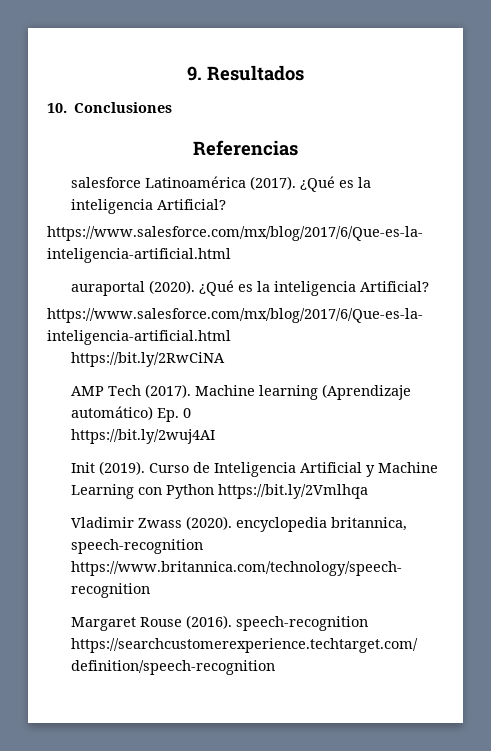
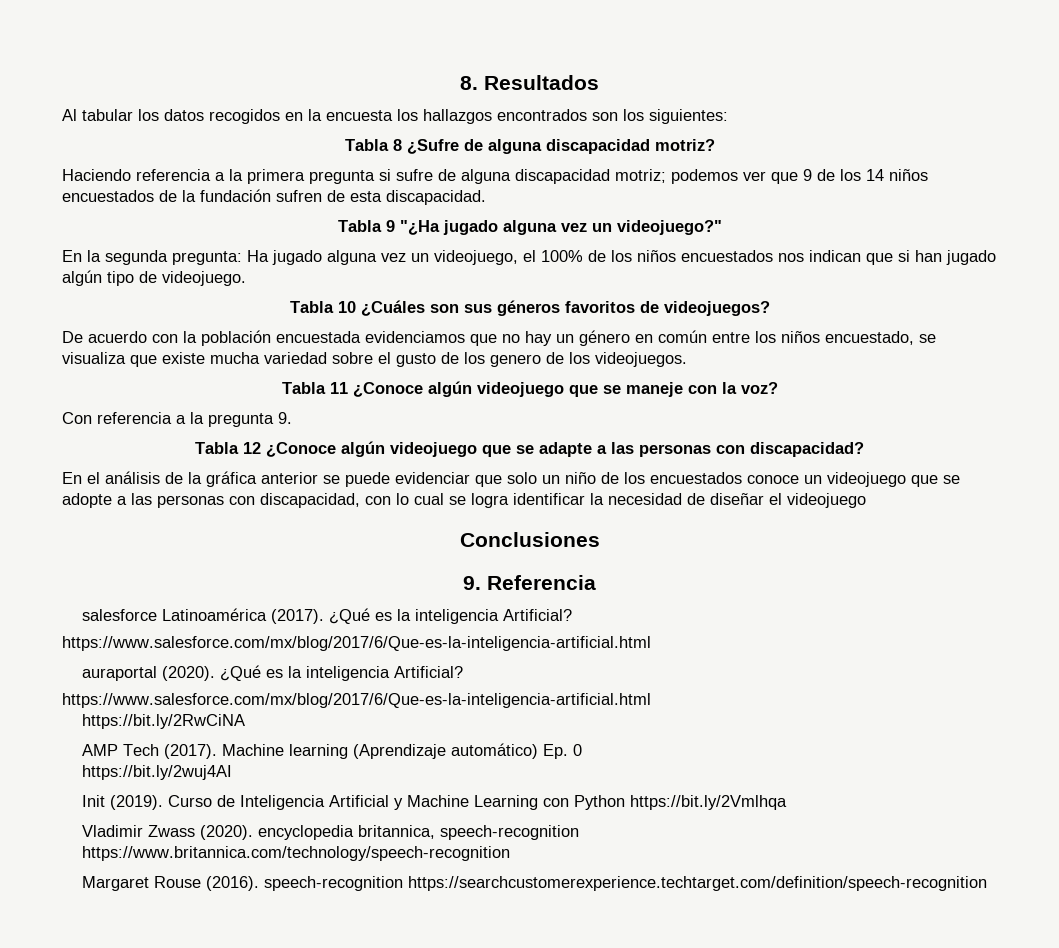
- 9. Resultados
+ 8. Resultados
- 10. Conclusiones
+ Al tabular los datos recogidos en la encuesta los hallazgos encontrados son los siguientes:
+ Tabla 8 ¿Sufre de alguna discapacidad motriz?
+ Haciendo referencia a la primera pregunta si sufre de alguna discapacidad motriz; podemos ver que 9 de los 14 niños encuestados de la fundación sufren de esta discapacidad.
+ Tabla 9 "¿Ha jugado alguna vez un videojuego?"
+ En la segunda pregunta: Ha jugado alguna vez un videojuego, el 100% de los niños encuestados nos indican que si han jugado algún tipo de videojuego.
+ Tabla 10 ¿Cuáles son sus géneros favoritos de videojuegos?
+ De acuerdo con la población encuestada evidenciamos que no hay un género en común entre los niños encuestado, se visualiza que existe mucha variedad sobre el gusto de los genero de los videojuegos.
+ Tabla 11 ¿Conoce algún videojuego que se maneje con la voz?
+ Con referencia a la pregunta 9.
+ Tabla 12 ¿Conoce algún videojuego que se adapte a las personas con discapacidad?
+ En el análisis de la gráfica anterior se puede evidenciar que solo un niño de los encuestados conoce un videojuego que se adopte a las personas con discapacidad, con lo cual se logra identificar la necesidad de diseñar el videojuego
+ Conclusiones
- Referencias
+ 9. Referencia

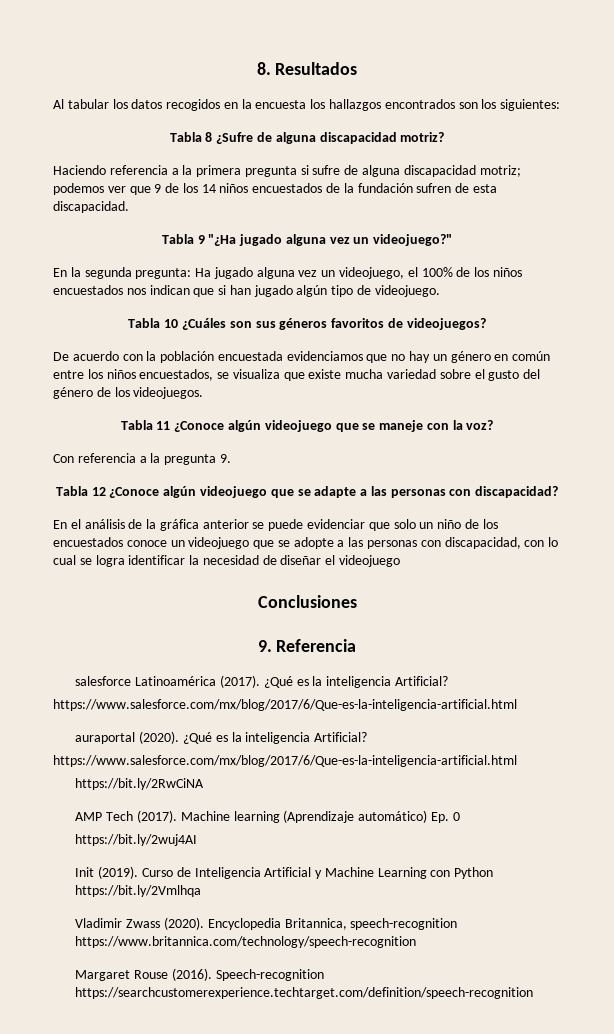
- De acuerdo con la población encuestada evidenciamos que no hay un género en común entre los niños encuestado, se visualiza que existe mucha variedad sobre el gusto de los genero de los videojuegos.
+ De acuerdo con la población encuestada evidenciamos que no hay un género en común entre los niños encuestados, se visualiza que existe mucha variedad sobre el gusto del género de los videojuegos.
- Vladimir Zwass (2020). encyclopedia britannica, speech-recognition https://www.britannica.com/technology/speech-recognition
+ Vladimir Zwass (2020). Encyclopedia Britannica, speech-recognition https://www.britannica.com/technology/speech-recognition
- Margaret Rouse (2016). speech-recognition https://searchcustomerexperience.techtarget.com/definition/speech-recognition
+ Margaret Rouse (2016). Speech-recognition https://searchcustomerexperience.techtarget.com/definition/speech-recognition

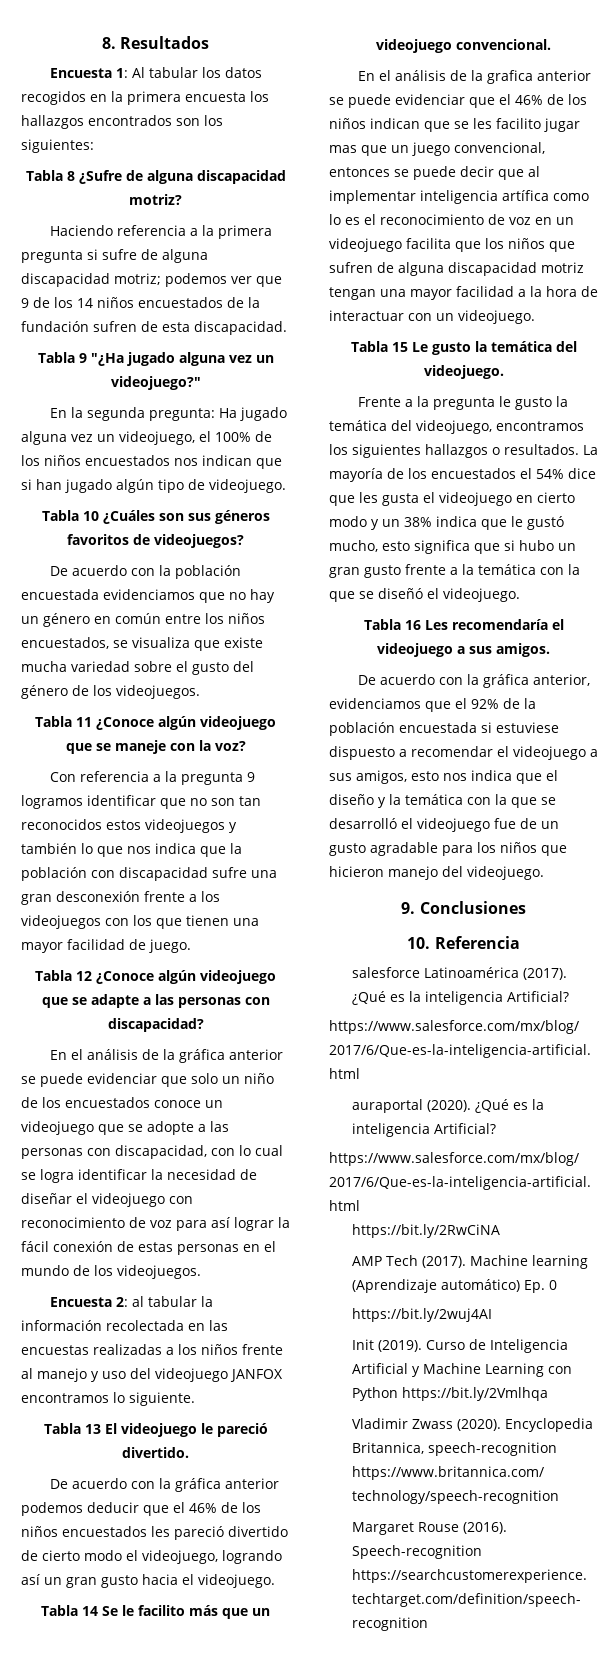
- Al tabular los datos recogidos en la encuesta los hallazgos encontrados son los siguientes:
+ Encuesta 1: Al tabular los datos recogidos en la primera encuesta los hallazgos encontrados son los siguientes:
- Con referencia a la pregunta 9.
+ Con referencia a la pregunta 9 logramos identificar que no son tan reconocidos estos videojuegos y también lo que nos indica que la población con discapacidad sufre una gran desconexión frente a los videojuegos con los que tienen una mayor facilidad de juego.
- En el análisis de la gráfica anterior se puede evidenciar que solo un niño de los encuestados conoce un videojuego que se adopte a las personas con discapacidad, con lo cual se logra identificar la necesidad de diseñar el videojuego
- Conclusiones
+ En el análisis de la gráfica anterior se puede evidenciar que solo un niño de los encuestados conoce un videojuego que se adopte a las personas con discapacidad, con lo cual se logra identificar la necesidad de diseñar el videojuego con reconocimiento de voz para así lograr la fácil conexión de estas personas en el mundo de los videojuegos.
+ Encuesta 2: al tabular la información recolectada en las encuestas realizadas a los niños frente al manejo y uso del videojuego JANFOX encontramos lo siguiente.
+ Tabla 13 El videojuego le pareció divertido.
+ De acuerdo con la gráfica anterior podemos deducir que el 46% de los niños encuestados les pareció divertido de cierto modo el videojuego, logrando así un gran gusto hacia el videojuego.
+ Tabla 14 Se le facilito más que un videojuego convencional.
+ En el análisis de la grafica anterior se puede evidenciar que el 46% de los niños indican que se les facilito jugar mas que un juego convencional, entonces se puede decir que al implementar inteligencia artífica como lo es el reconocimiento de voz en un videojuego facilita que los niños que sufren de alguna discapacidad motriz tengan una mayor facilidad a la hora de interactuar con un videojuego.
+ Tabla 15 Le gusto la temática del videojuego.
+ Frente a la pregunta le gusto la temática del videojuego, encontramos los siguientes hallazgos o resultados. La mayoría de los encuestados el 54% dice que les gusta el videojuego en cierto modo y un 38% indica que le gustó mucho, esto significa que si hubo un gran gusto frente a la temática con la que se diseñó el videojuego.
+ Tabla 16 Les recomendaría el videojuego a sus amigos.
+ De acuerdo con la gráfica anterior, evidenciamos que el 92% de la población encuestada si estuviese dispuesto a recomendar el videojuego a sus amigos, esto nos indica que el diseño y la temática con la que se desarrolló el videojuego fue de un gusto agradable para los niños que hicieron manejo del videojuego.
+ 9. Conclusiones
- 9. Referencia
+ 10. Referencia

